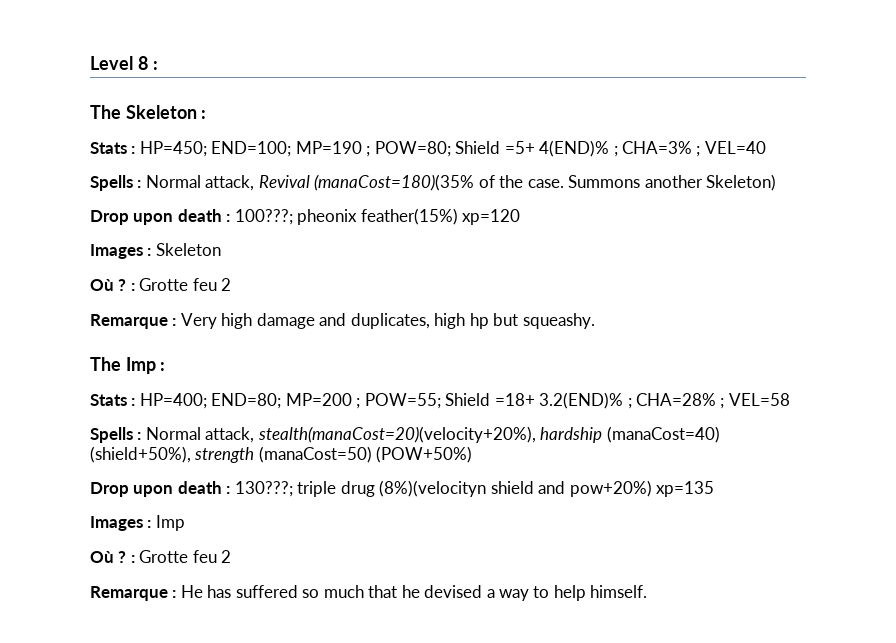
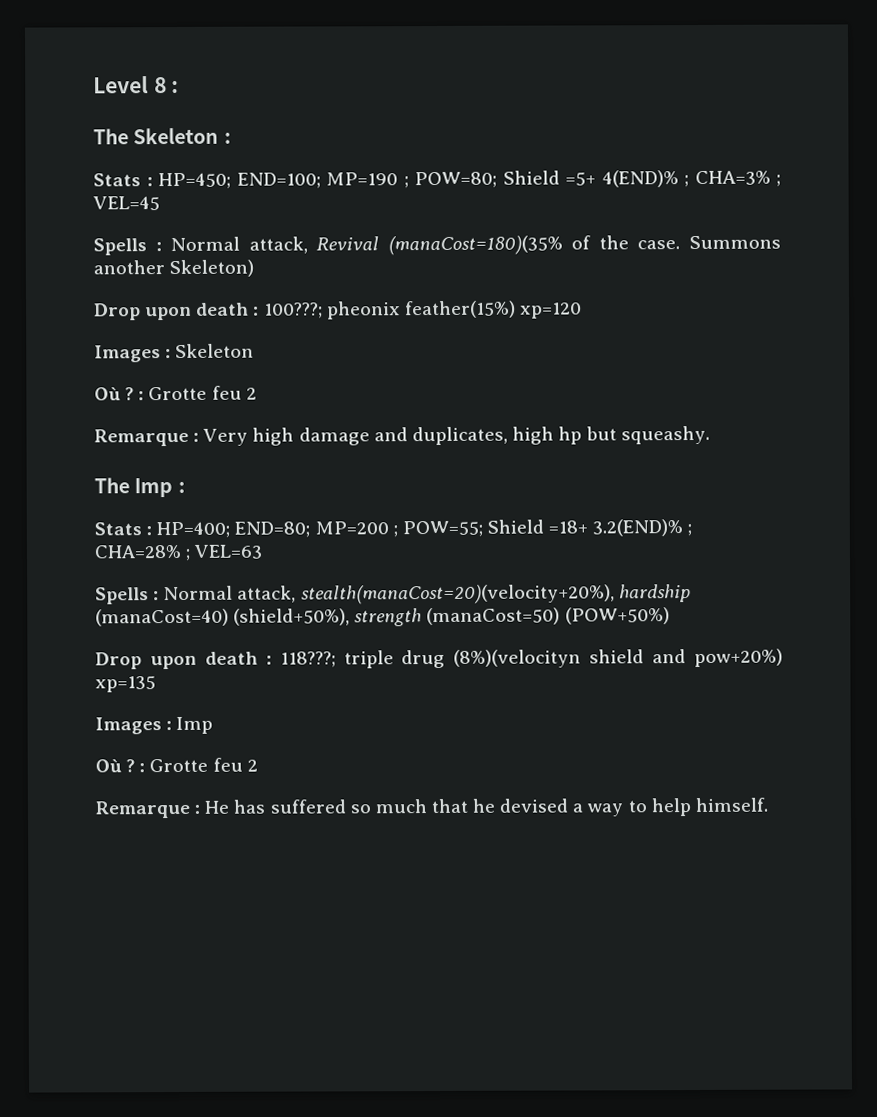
- Stats : HP=450; END=100; MP=190 ; POW=80; Shield =5+ 4(END)% ; CHA=3% ; VEL=40
+ Stats : HP=450; END=100; MP=190 ; POW=80; Shield =5+ 4(END)% ; CHA=3% ; VEL=45
- Stats : HP=400; END=80; MP=200 ; POW=55; Shield =18+ 3.2(END)% ; CHA=28% ; VEL=58
+ Stats : HP=400; END=80; MP=200 ; POW=55; Shield =18+ 3.2(END)% ; CHA=28% ; VEL=63
- Drop upon death : 130???; triple drug (8%)(velocityn shield and pow+20%) xp=135
+ Drop upon death : 118???; triple drug (8%)(velocityn shield and pow+20%) xp=135

